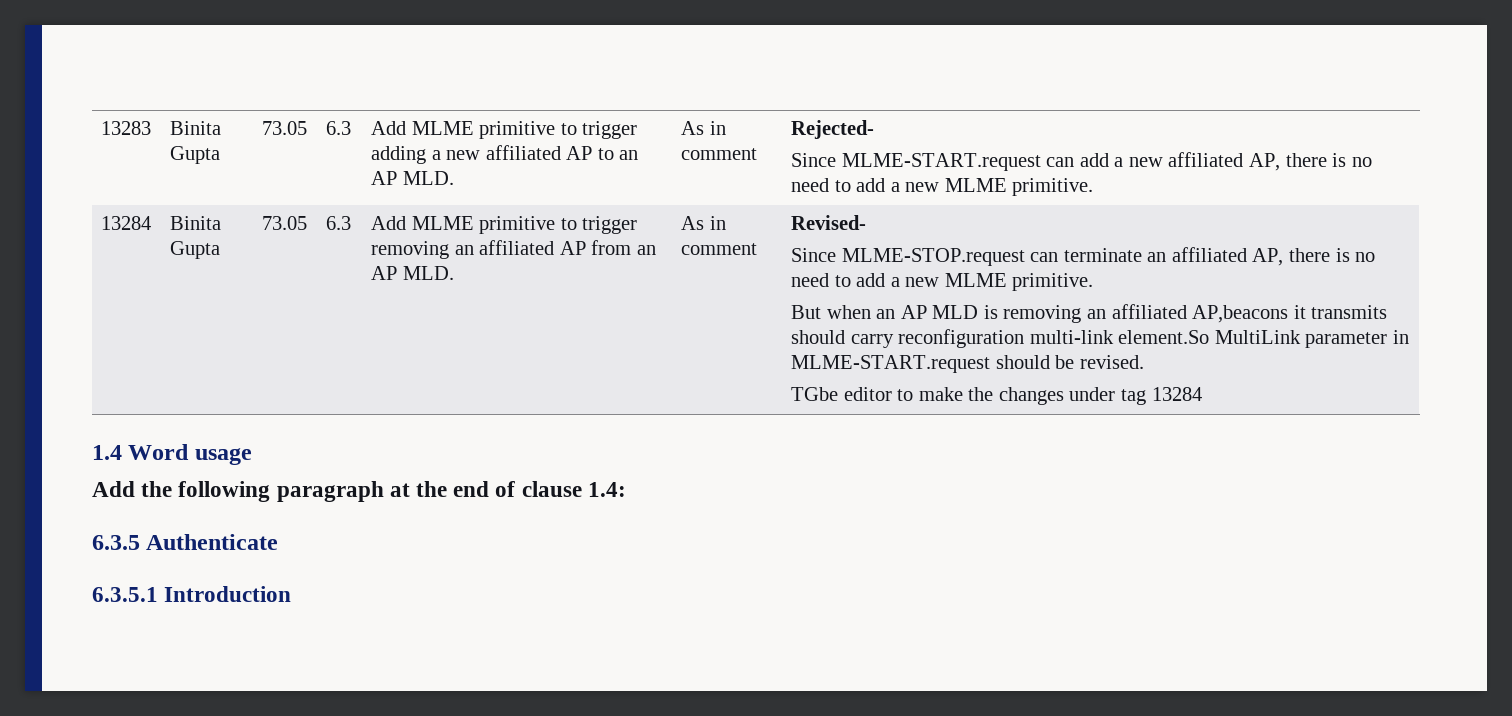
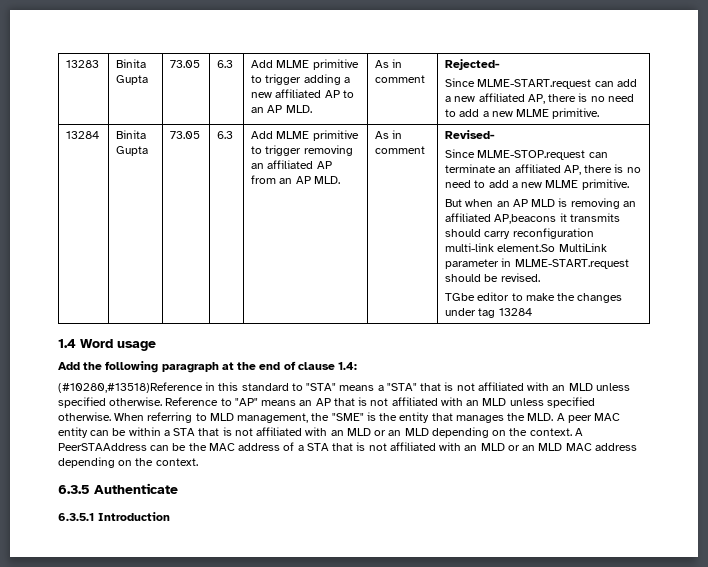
+ (#10280,#13518)Reference in this standard to "STA" means a "STA" that is not affiliated with an MLD unless specified otherwise. Reference to "AP" means an AP that is not affiliated with an MLD unless specified otherwise. When referring to MLD management, the "SME" is the entity that manages the MLD. A peer MAC entity can be within a STA that is not affiliated with an MLD or an MLD depending on the context. A PeerSTAAddress can be the MAC address of a STA that is not affiliated with an MLD or an MLD MAC address depending on the context.

